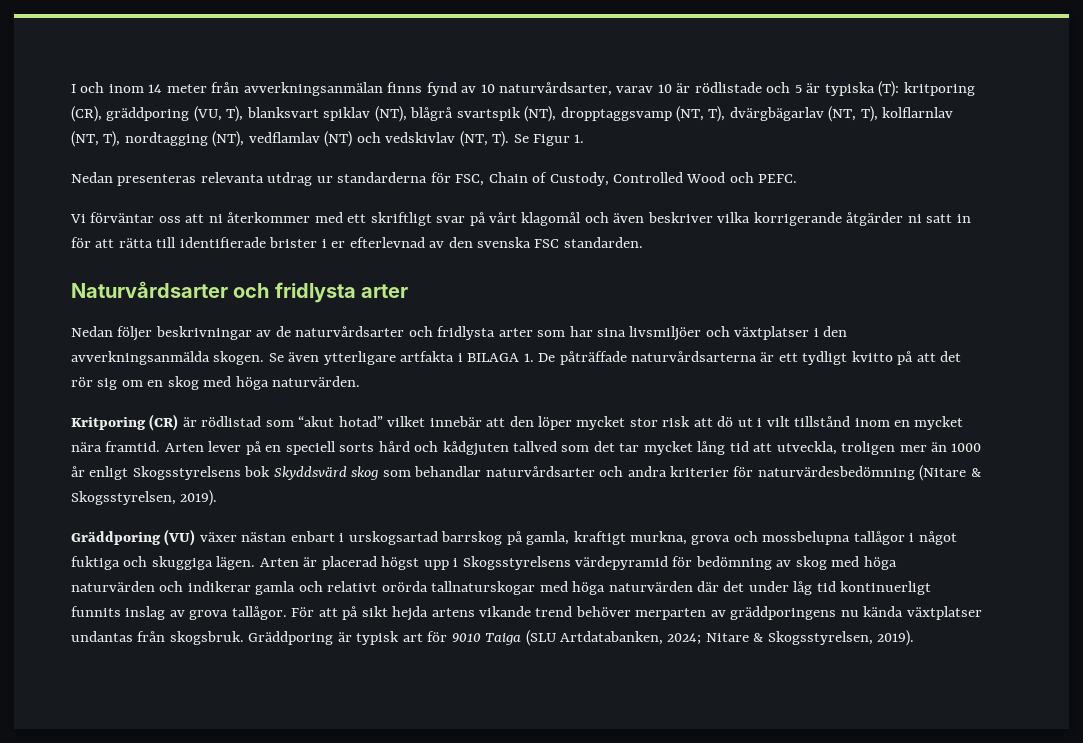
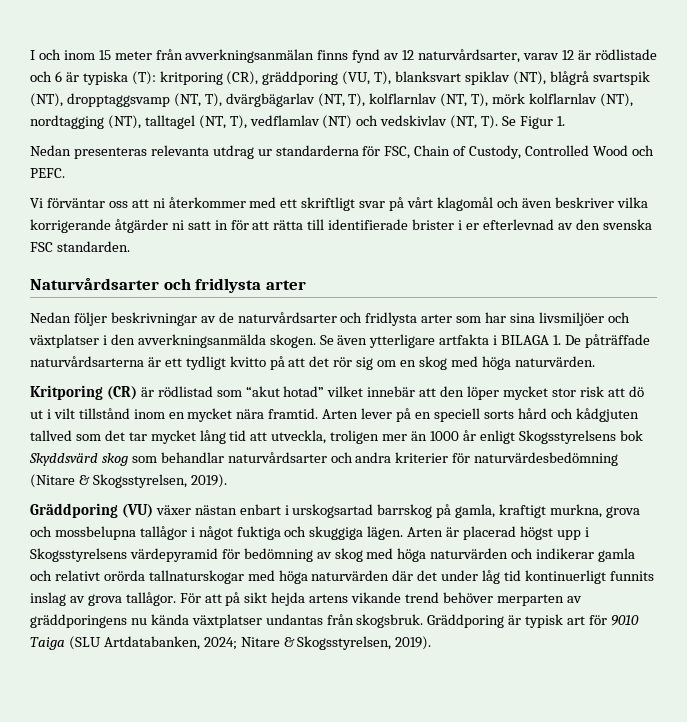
- I och inom 14 meter från avverkningsanmälan finns fynd av 10 naturvårdsarter, varav 10 är rödlistade och 5 är typiska (T): kritporing (CR), gräddporing (VU, T), blanksvart spiklav (NT), blågrå svartspik (NT), dropptaggsvamp (NT, T), dvärgbägarlav (NT, T), kolflarnlav (NT, T), nordtagging (NT), vedflamlav (NT) och vedskivlav (NT, T). Se Figur 1.
+ I och inom 15 meter från avverkningsanmälan finns fynd av 12 naturvårdsarter, varav 12 är rödlistade och 6 är typiska (T): kritporing (CR), gräddporing (VU, T), blanksvart spiklav (NT), blågrå svartspik (NT), dropptaggsvamp (NT, T), dvärgbägarlav (NT, T), kolflarnlav (NT, T), mörk kolflarnlav (NT), nordtagging (NT), talltagel (NT, T), vedflamlav (NT) och vedskivlav (NT, T). Se Figur 1.

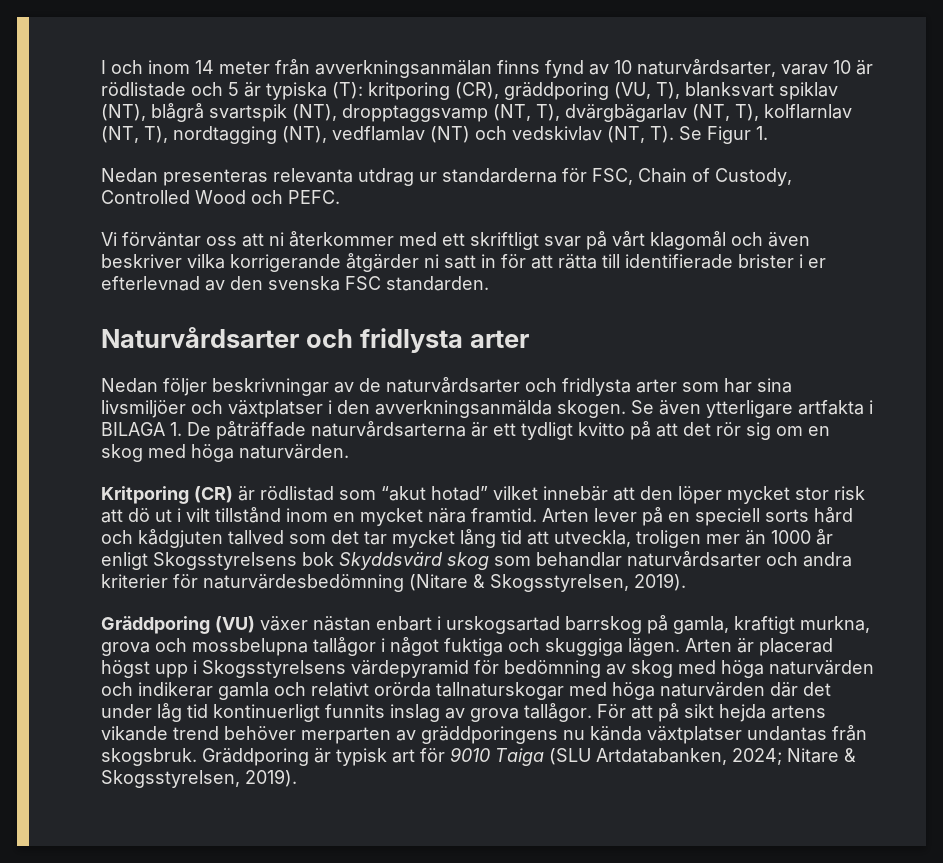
- I och inom 15 meter från avverkningsanmälan finns fynd av 12 naturvårdsarter, varav 12 är rödlistade och 6 är typiska (T): kritporing (CR), gräddporing (VU, T), blanksvart spiklav (NT), blågrå svartspik (NT), dropptaggsvamp (NT, T), dvärgbägarlav (NT, T), kolflarnlav (NT, T), mörk kolflarnlav (NT), nordtagging (NT), talltagel (NT, T), vedflamlav (NT) och vedskivlav (NT, T). Se Figur 1.
+ I och inom 14 meter från avverkningsanmälan finns fynd av 10 naturvårdsarter, varav 10 är rödlistade och 5 är typiska (T): kritporing (CR), gräddporing (VU, T), blanksvart spiklav (NT), blågrå svartspik (NT), dropptaggsvamp (NT, T), dvärgbägarlav (NT, T), kolflarnlav (NT, T), nordtagging (NT), vedflamlav (NT) och vedskivlav (NT, T). Se Figur 1.

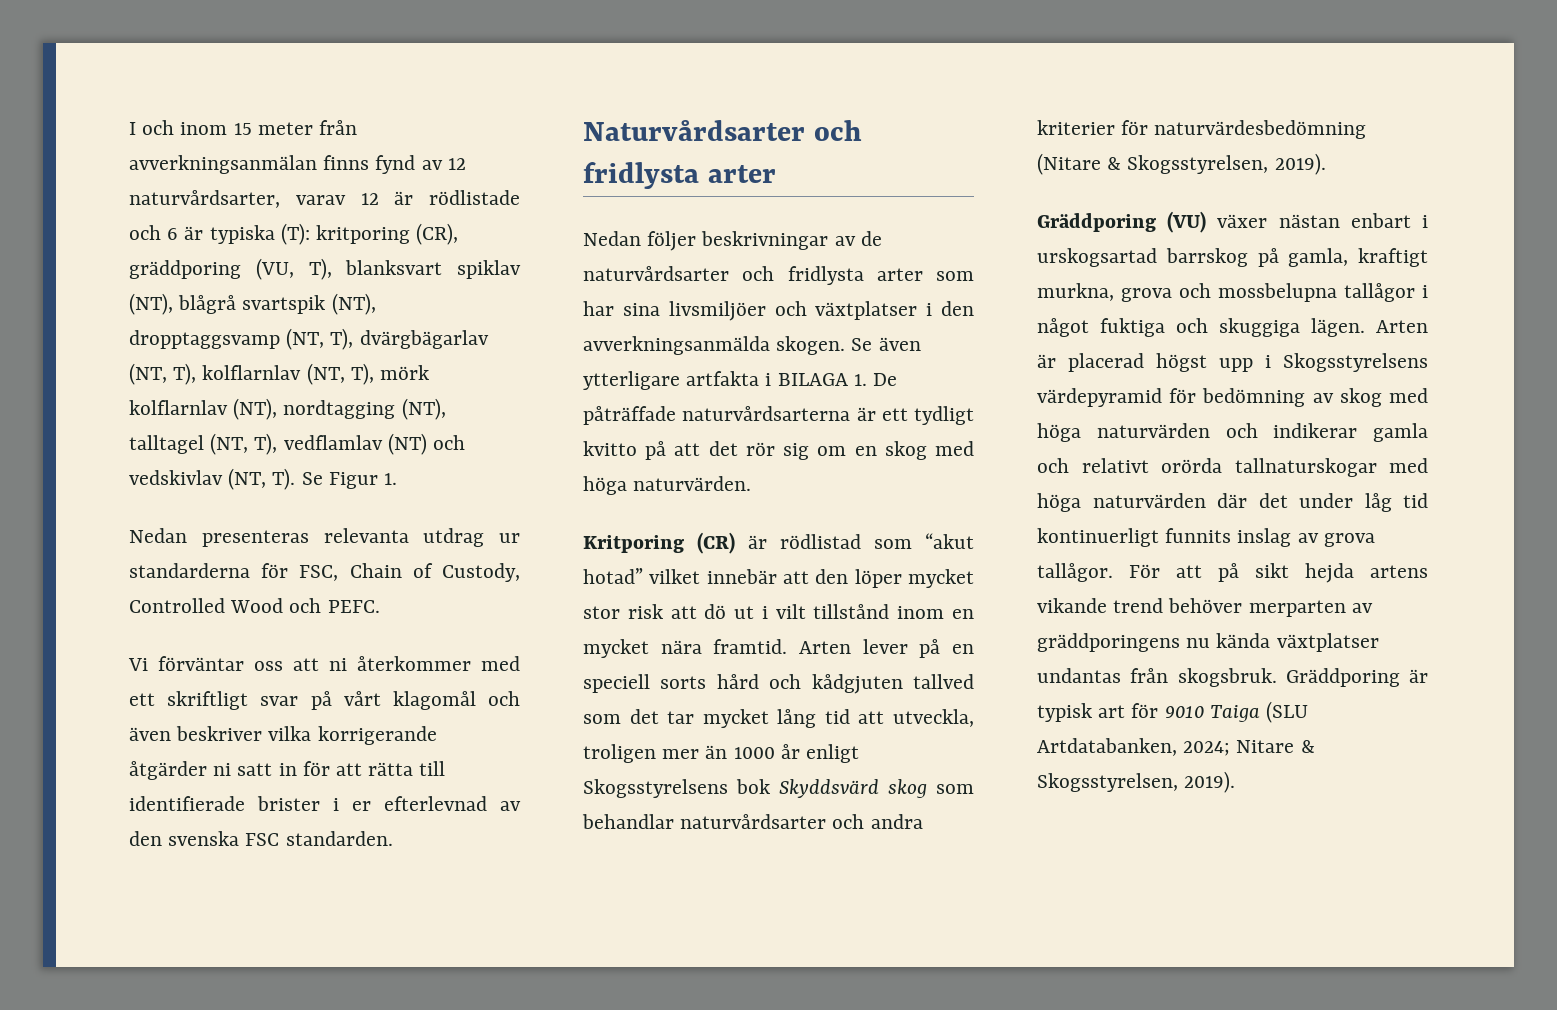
- I och inom 14 meter från avverkningsanmälan finns fynd av 10 naturvårdsarter, varav 10 är rödlistade och 5 är typiska (T): kritporing (CR), gräddporing (VU, T), blanksvart spiklav (NT), blågrå svartspik (NT), dropptaggsvamp (NT, T), dvärgbägarlav (NT, T), kolflarnlav (NT, T), nordtagging (NT), vedflamlav (NT) och vedskivlav (NT, T). Se Figur 1.
+ I och inom 15 meter från avverkningsanmälan finns fynd av 12 naturvårdsarter, varav 12 är rödlistade och 6 är typiska (T): kritporing (CR), gräddporing (VU, T), blanksvart spiklav (NT), blågrå svartspik (NT), dropptaggsvamp (NT, T), dvärgbägarlav (NT, T), kolflarnlav (NT, T), mörk kolflarnlav (NT), nordtagging (NT), talltagel (NT, T), vedflamlav (NT) och vedskivlav (NT, T). Se Figur 1.

